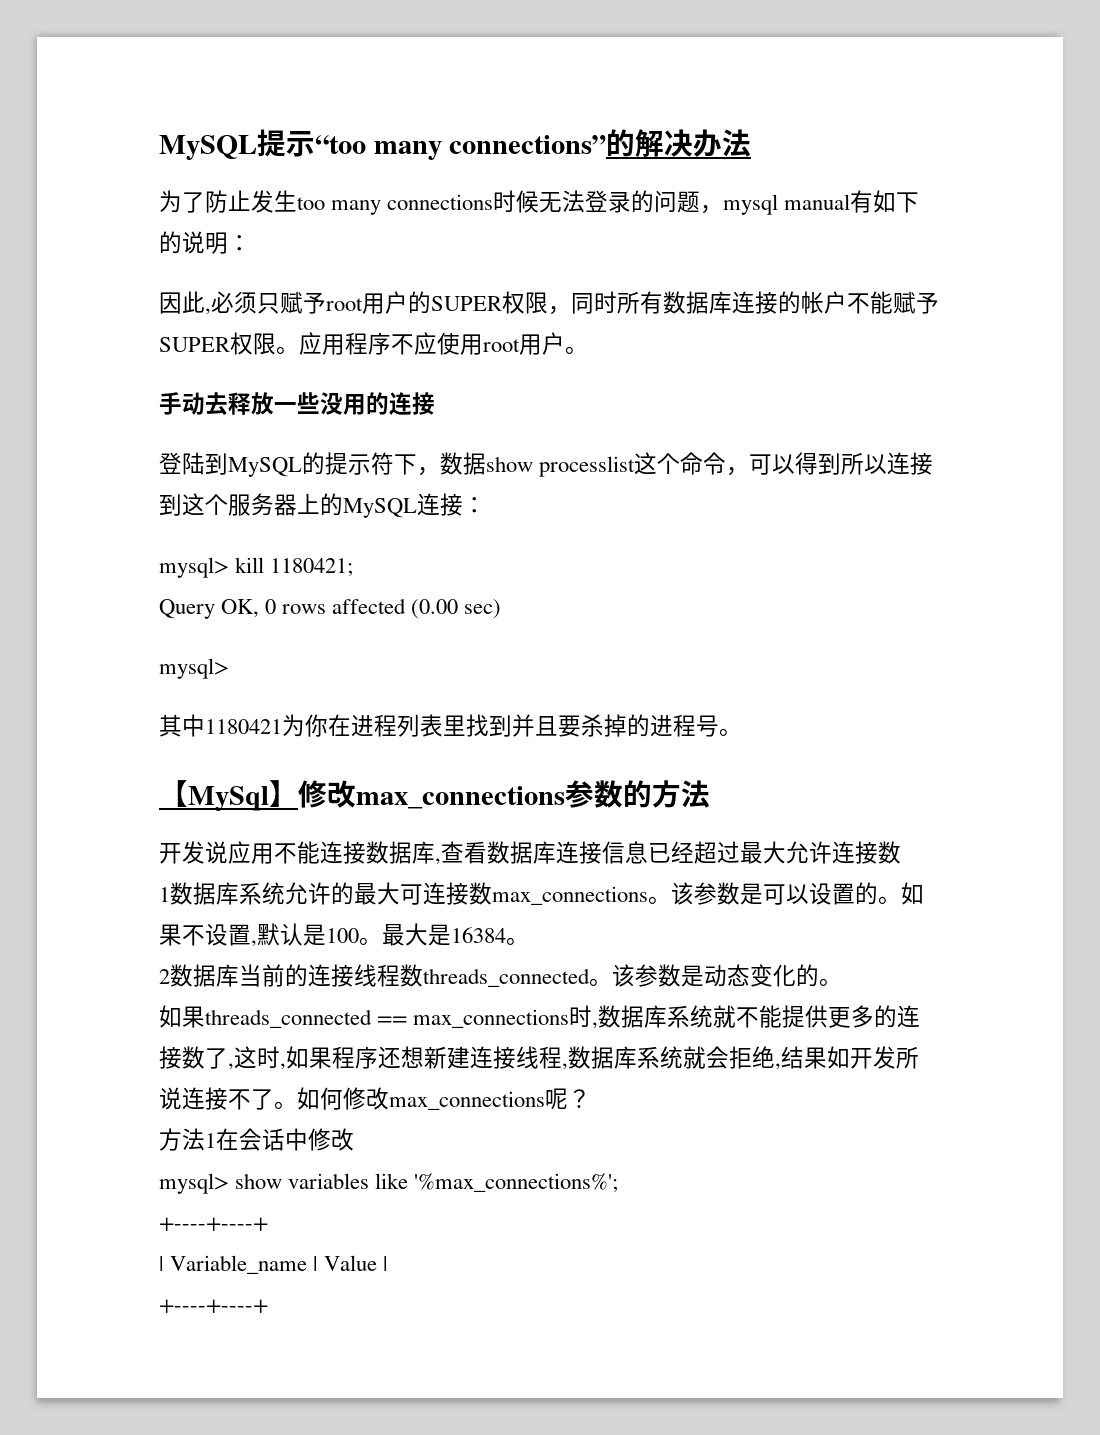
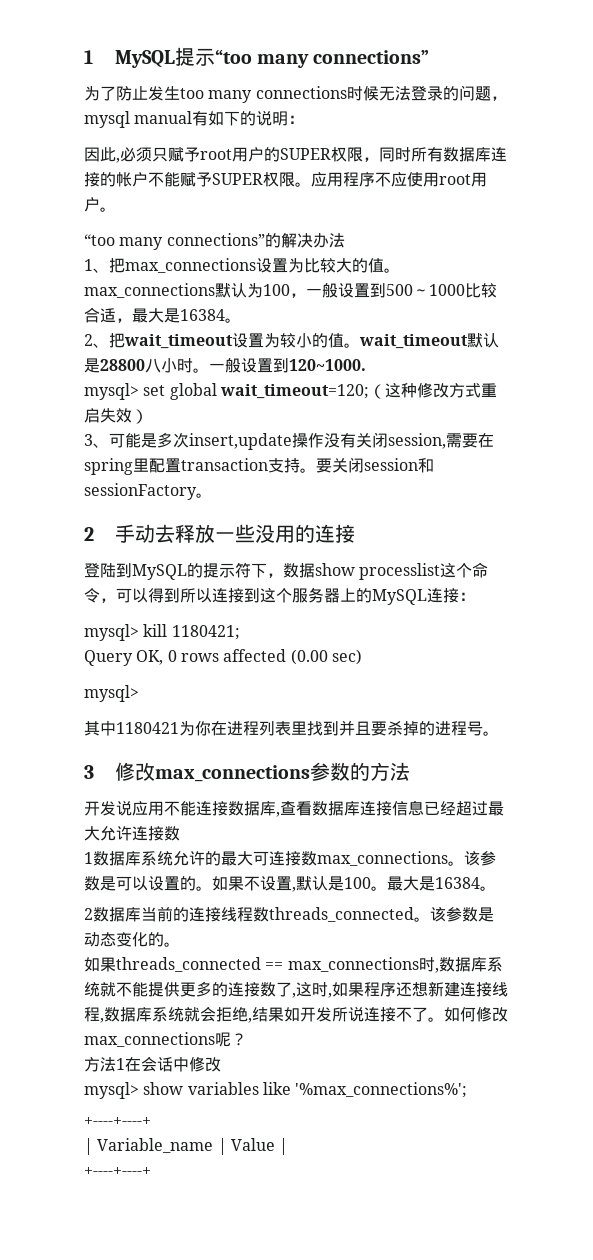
- MySQL提示“too many connections”的解决办法
+ 1 MySQL提示“too many connections”
- 手动去释放一些没用的连接
+ “too many connections”的解决办法
+ 1、把max_connections设置为比较大的值。max_connections默认为100，一般设置到500～1000比较合适，最大是16384。
+ 2、把wait_timeout设置为较小的值。wait_timeout默认是28800八小时。一般设置到120~1000.
+ mysql> set global wait_timeout=120;（这种修改方式重启失效）
+ 3、可能是多次insert,update操作没有关闭session,需要在spring里配置transaction支持。要关闭session和sessionFactory。
+ 2手动去释放一些没用的连接
- 【MySql】修改max_connections参数的方法
+ 3修改max_connections参数的方法

